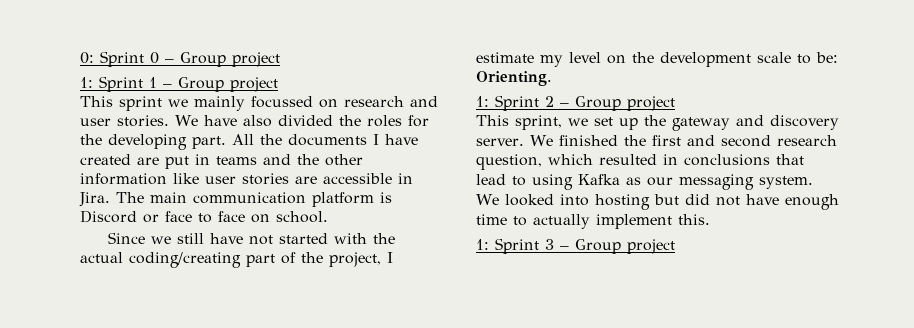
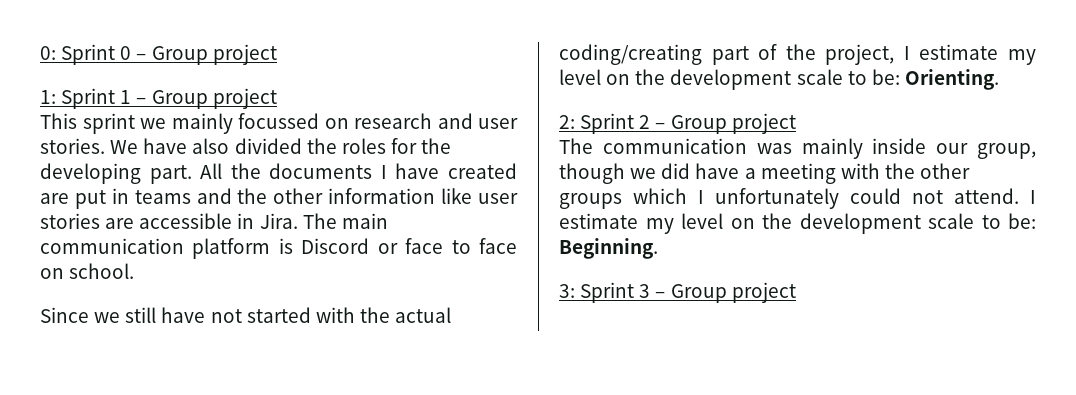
- 1: Sprint 2 – Group project
+ 2: Sprint 2 – Group project
- This sprint, we set up the gateway and discovery server. We finished the first and second research question, which resulted in conclusions that lead to using Kafka as our messaging system. We looked into hosting but did not have enough time to actually implement this.
- 1: Sprint 3 – Group project
+ The communication was mainly inside our group, though we did have a meeting with the other groups which I unfortunately could not attend. I estimate my level on the development scale to be: Beginning.
+ 3: Sprint 3 – Group project

